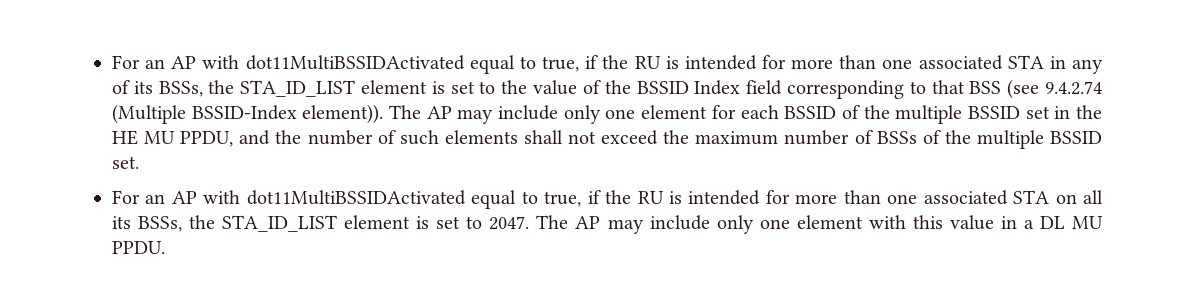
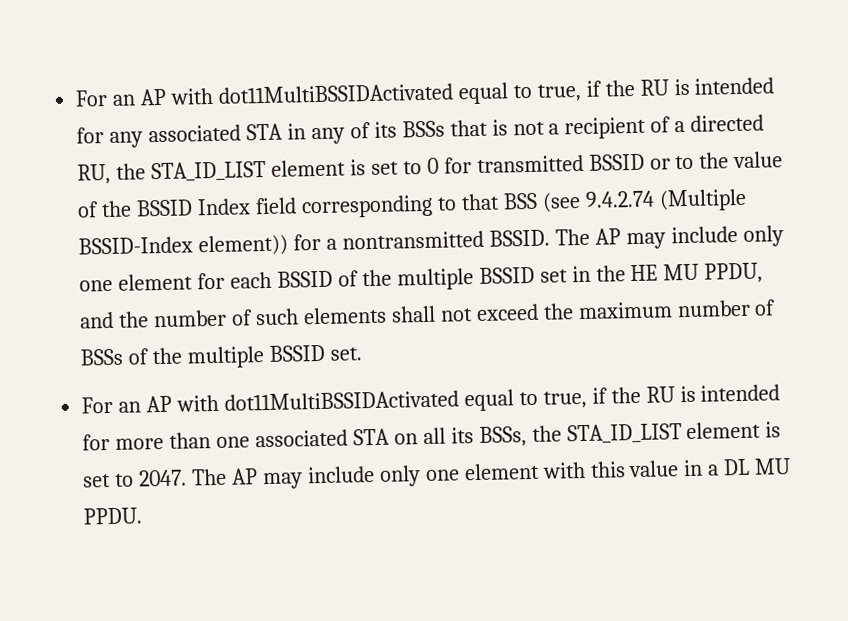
- For an AP with dot11MultiBSSIDActivated equal to true, if the RU is intended for more than one associated STA in any of its BSSs, the STA_ID_LIST element is set to the value of the BSSID Index field corresponding to that BSS (see 9.4.2.74 (Multiple BSSID-Index element)).
+ For an AP with dot11MultiBSSIDActivated equal to true, if the RU is intended for any associated STA in any of its BSSs that is not a recipient of a directed RU, the STA_ID_LIST element is set to 0 for transmitted BSSID or to the value of the BSSID Index field corresponding to that BSS (see 9.4.2.74 (Multiple BSSID-Index element)) for a nontransmitted BSSID.

